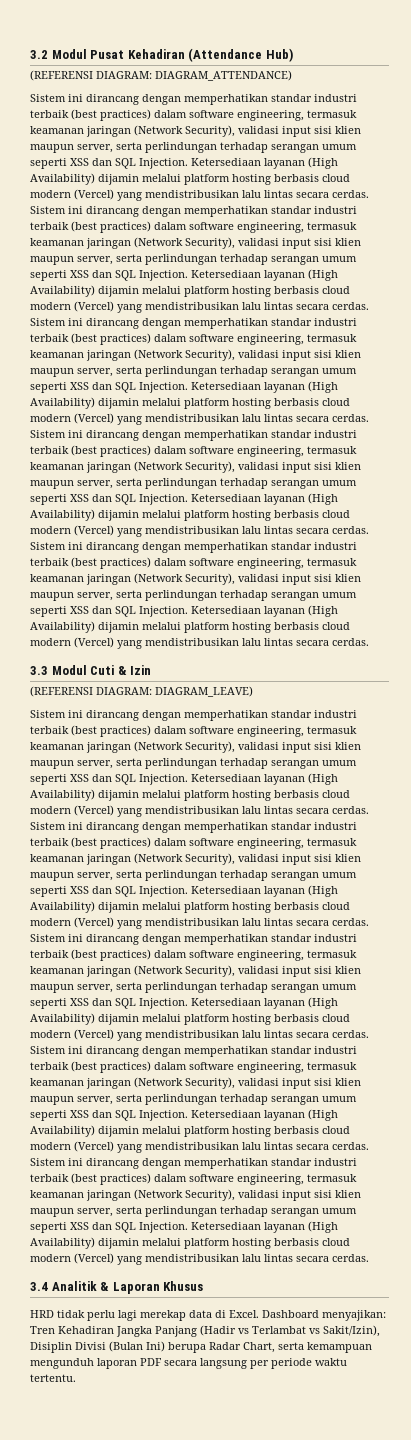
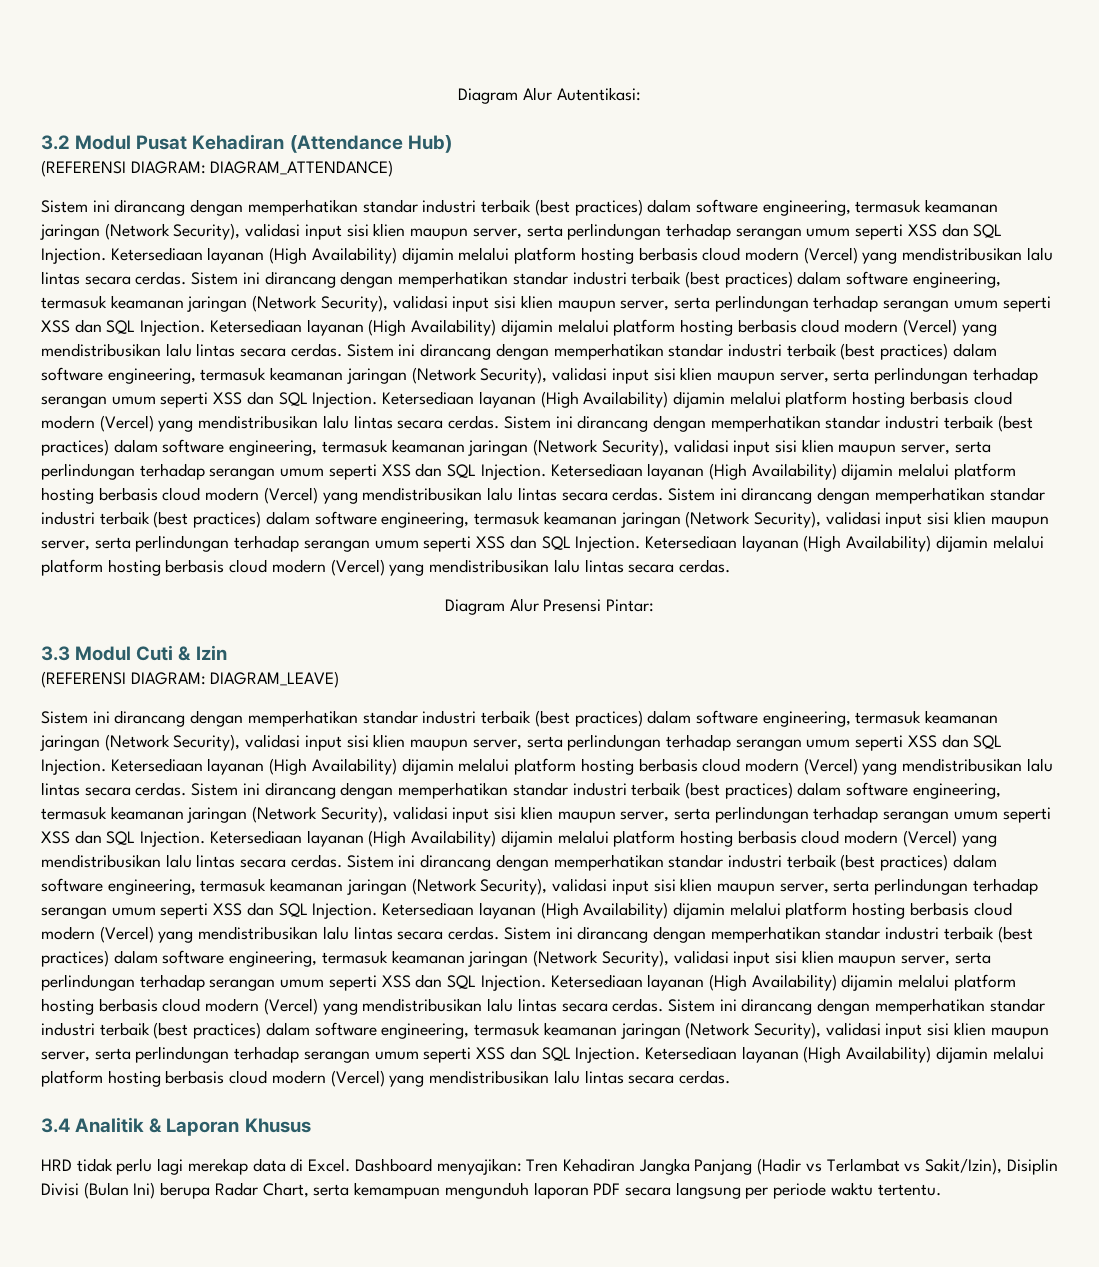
+ Diagram Alur Autentikasi:
+ Diagram Alur Presensi Pintar:

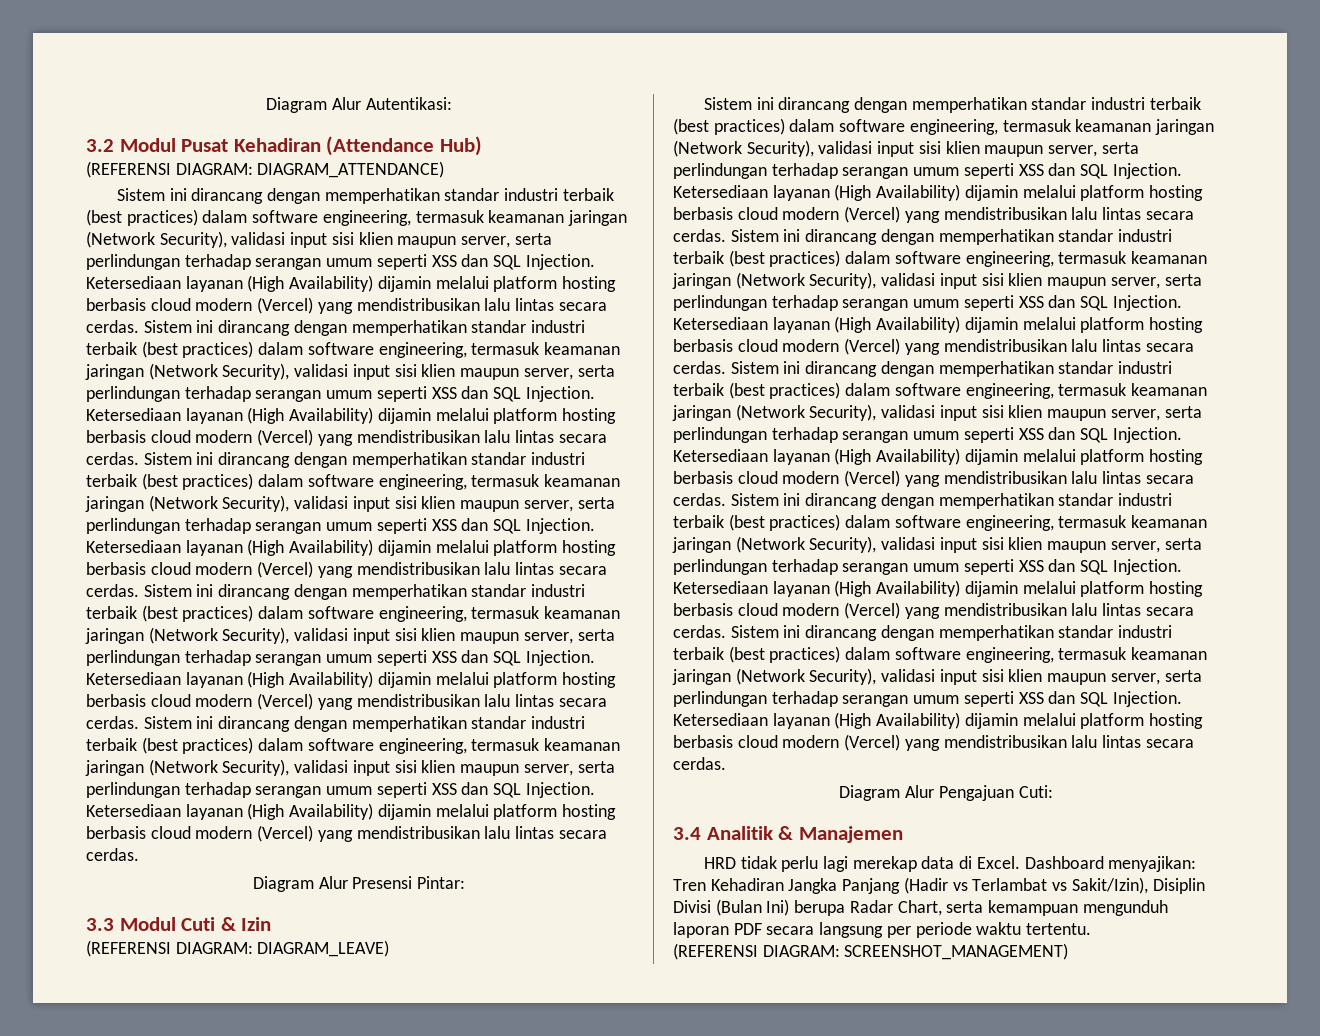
+ Diagram Alur Pengajuan Cuti:
- 3.4 Analitik & Laporan Khusus
+ 3.4 Analitik & Manajemen
+ (REFERENSI DIAGRAM: SCREENSHOT_MANAGEMENT)

